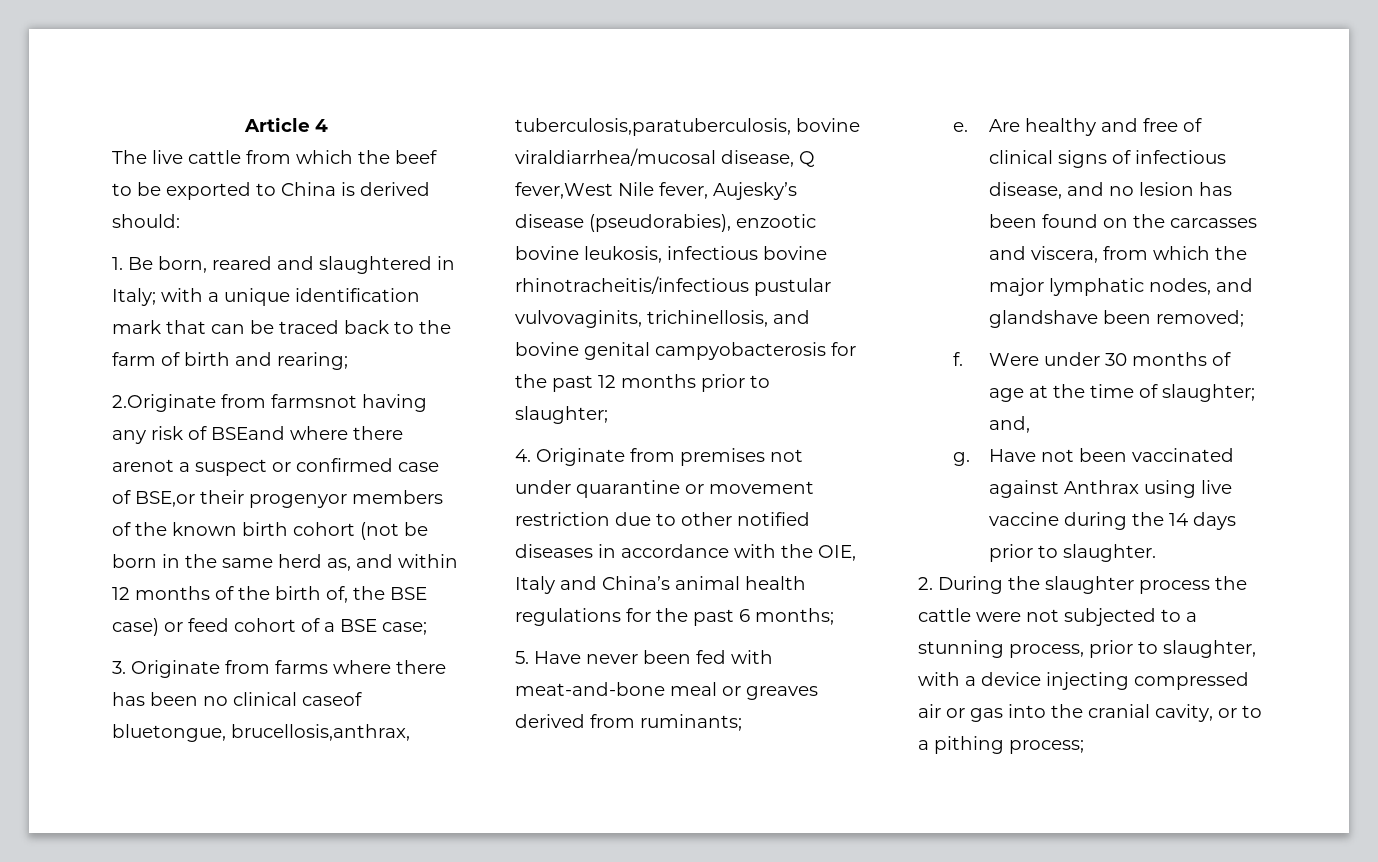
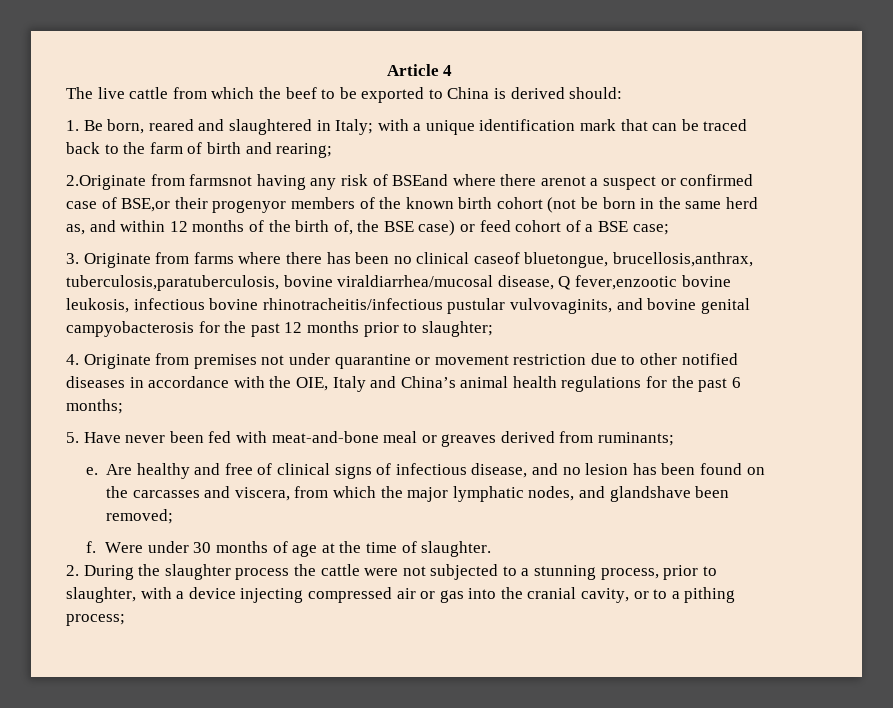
- 3. Originate from farms where there has been no clinical caseof bluetongue, brucellosis,anthrax, tuberculosis,paratuberculosis, bovine viraldiarrhea/mucosal disease, Q fever,West Nile fever, Aujesky’s disease (pseudorabies), enzootic bovine leukosis, infectious bovine rhinotracheitis/infectious pustular vulvovaginits, trichinellosis, and bovine genital campyobacterosis for the past 12 months prior to slaughter;
+ 3. Originate from farms where there has been no clinical caseof bluetongue, brucellosis,anthrax, tuberculosis,paratuberculosis, bovine viraldiarrhea/mucosal disease, Q fever,enzootic bovine leukosis, infectious bovine rhinotracheitis/infectious pustular vulvovaginits, and bovine genital campyobacterosis for the past 12 months prior to slaughter;
- Were under 30 months of age at the time of slaughter; and,
- g. Have not been vaccinated against Anthrax using live vaccine during the 14 days prior to slaughter.
+ Were under 30 months of age at the time of slaughter.

